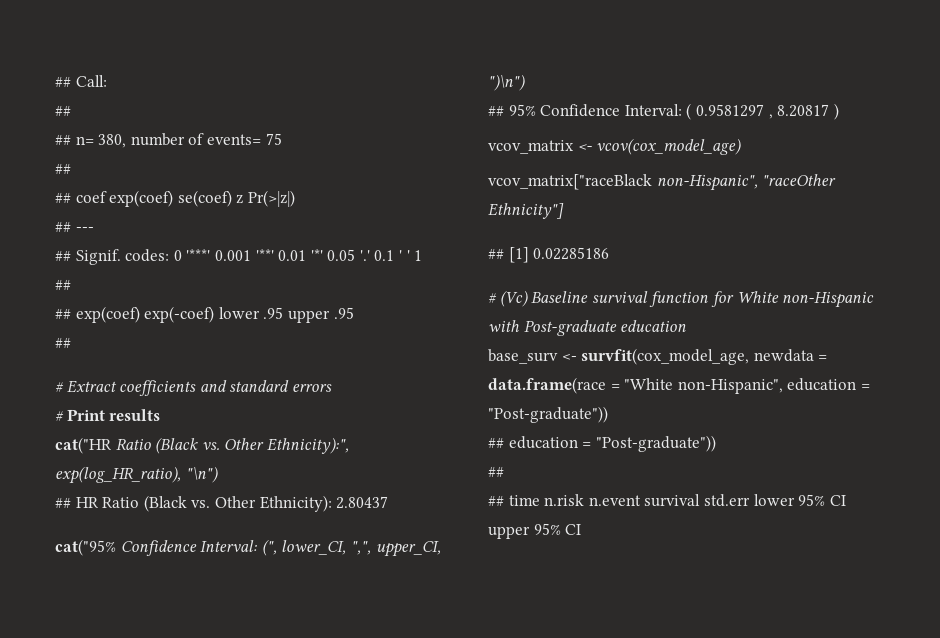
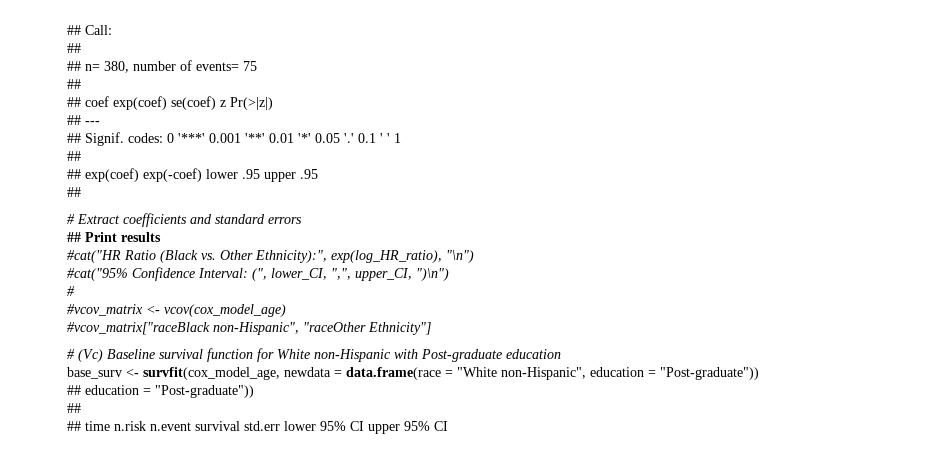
- # Print results
+ ## Print results
- cat("HR Ratio (Black vs. Other Ethnicity):", exp(log_HR_ratio), "\n")
+ #cat("HR Ratio (Black vs. Other Ethnicity):", exp(log_HR_ratio), "\n")
- ## HR Ratio (Black vs. Other Ethnicity): 2.80437
- cat("95% Confidence Interval: (", lower_CI, ",", upper_CI, ")\n")
- ## 95% Confidence Interval: ( 0.9581297 , 8.20817 )
- vcov_matrix <- vcov(cox_model_age)
+ #cat("95% Confidence Interval: (", lower_CI, ",", upper_CI, ")\n")
+ #
+ #vcov_matrix <- vcov(cox_model_age)
- vcov_matrix["raceBlack non-Hispanic", "raceOther Ethnicity"]
+ #vcov_matrix["raceBlack non-Hispanic", "raceOther Ethnicity"]
- ## [1] 0.02285186

